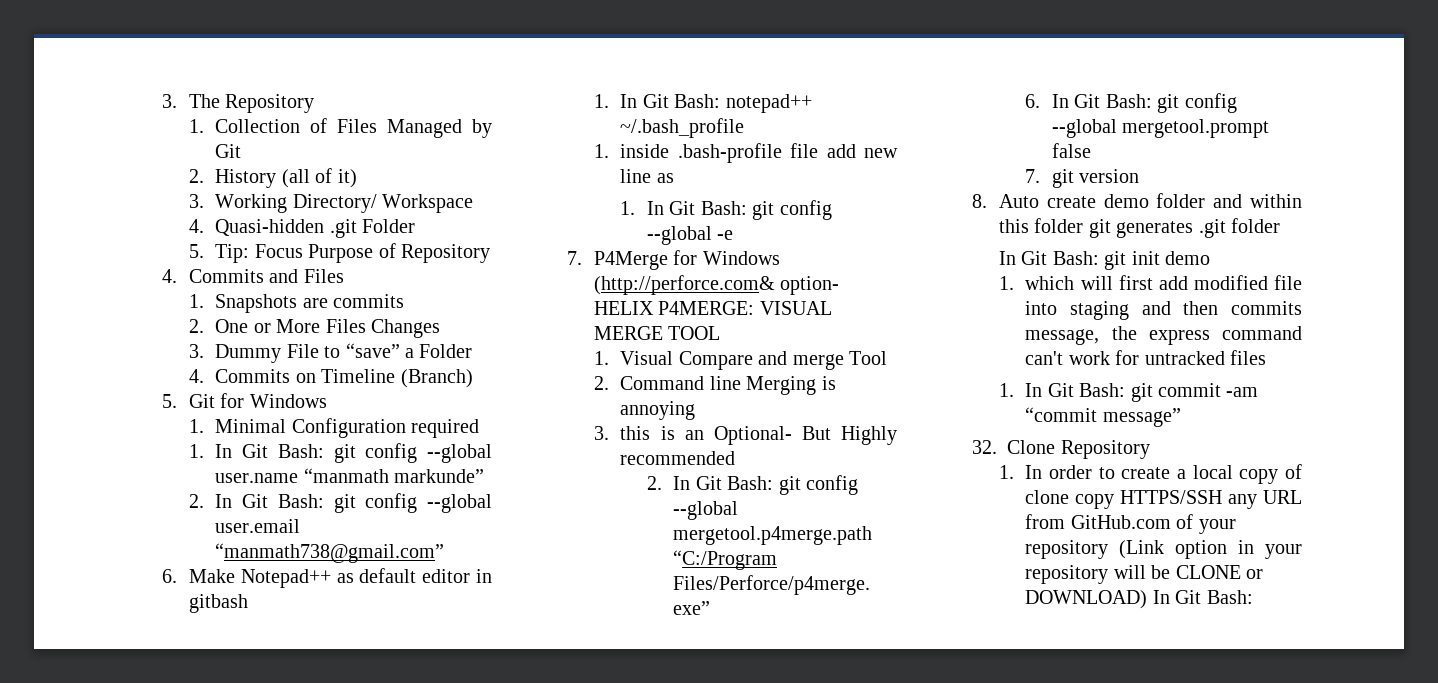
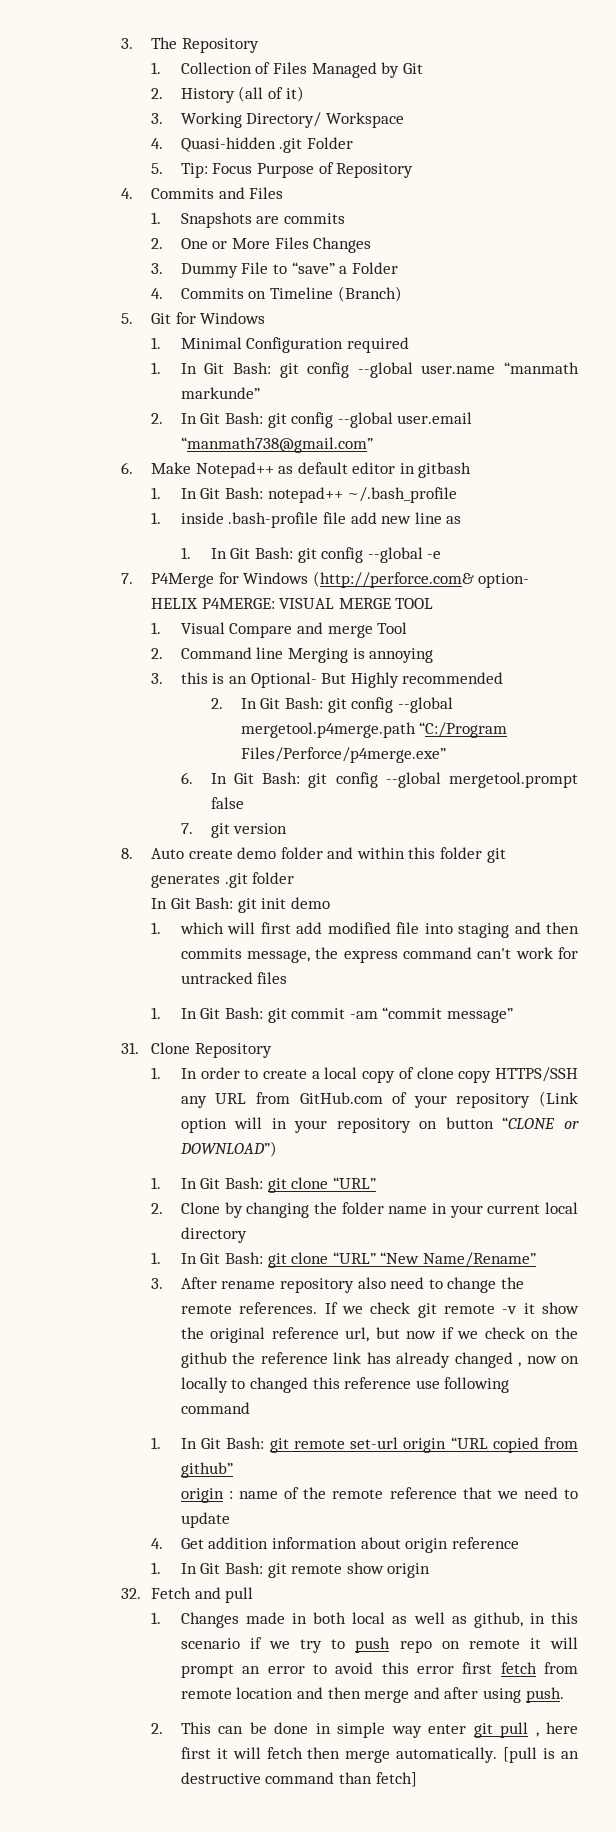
- 32. Clone Repository
+ 31. Clone Repository
- 1. In order to create a local copy of clone copy HTTPS/SSH any URL from GitHub.com of your repository (Link option in your repository will be CLONE or DOWNLOAD) In Git Bash:
+ 1. In order to create a local copy of clone copy HTTPS/SSH any URL from GitHub.com of your repository (Link option will in your repository on button “CLONE or DOWNLOAD”)
+ 1. In Git Bash: git clone “URL”
+ 2. Clone by changing the folder name in your current local directory
+ 1. In Git Bash: git clone “URL” “New Name/Rename”
+ 3. After rename repository also need to change the remote references. If we check git remote -v it show the original reference url, but now if we check on the github the reference link has already changed , now on locally to changed this reference use following command
+ 1. In Git Bash: git remote set-url origin “URL copied from github”
+ origin : name of the remote reference that we need to update
+ 4. Get addition information about origin reference
+ 1. In Git Bash: git remote show origin
+ 32. Fetch and pull
+ 1. Changes made in both local as well as github, in this scenario if we try to push repo on remote it will prompt an error to avoid this error first fetch from remote location and then merge and after using push.
+ 2. This can be done in simple way enter git pull , here first it will fetch then merge automatically. [pull is an destructive command than fetch]

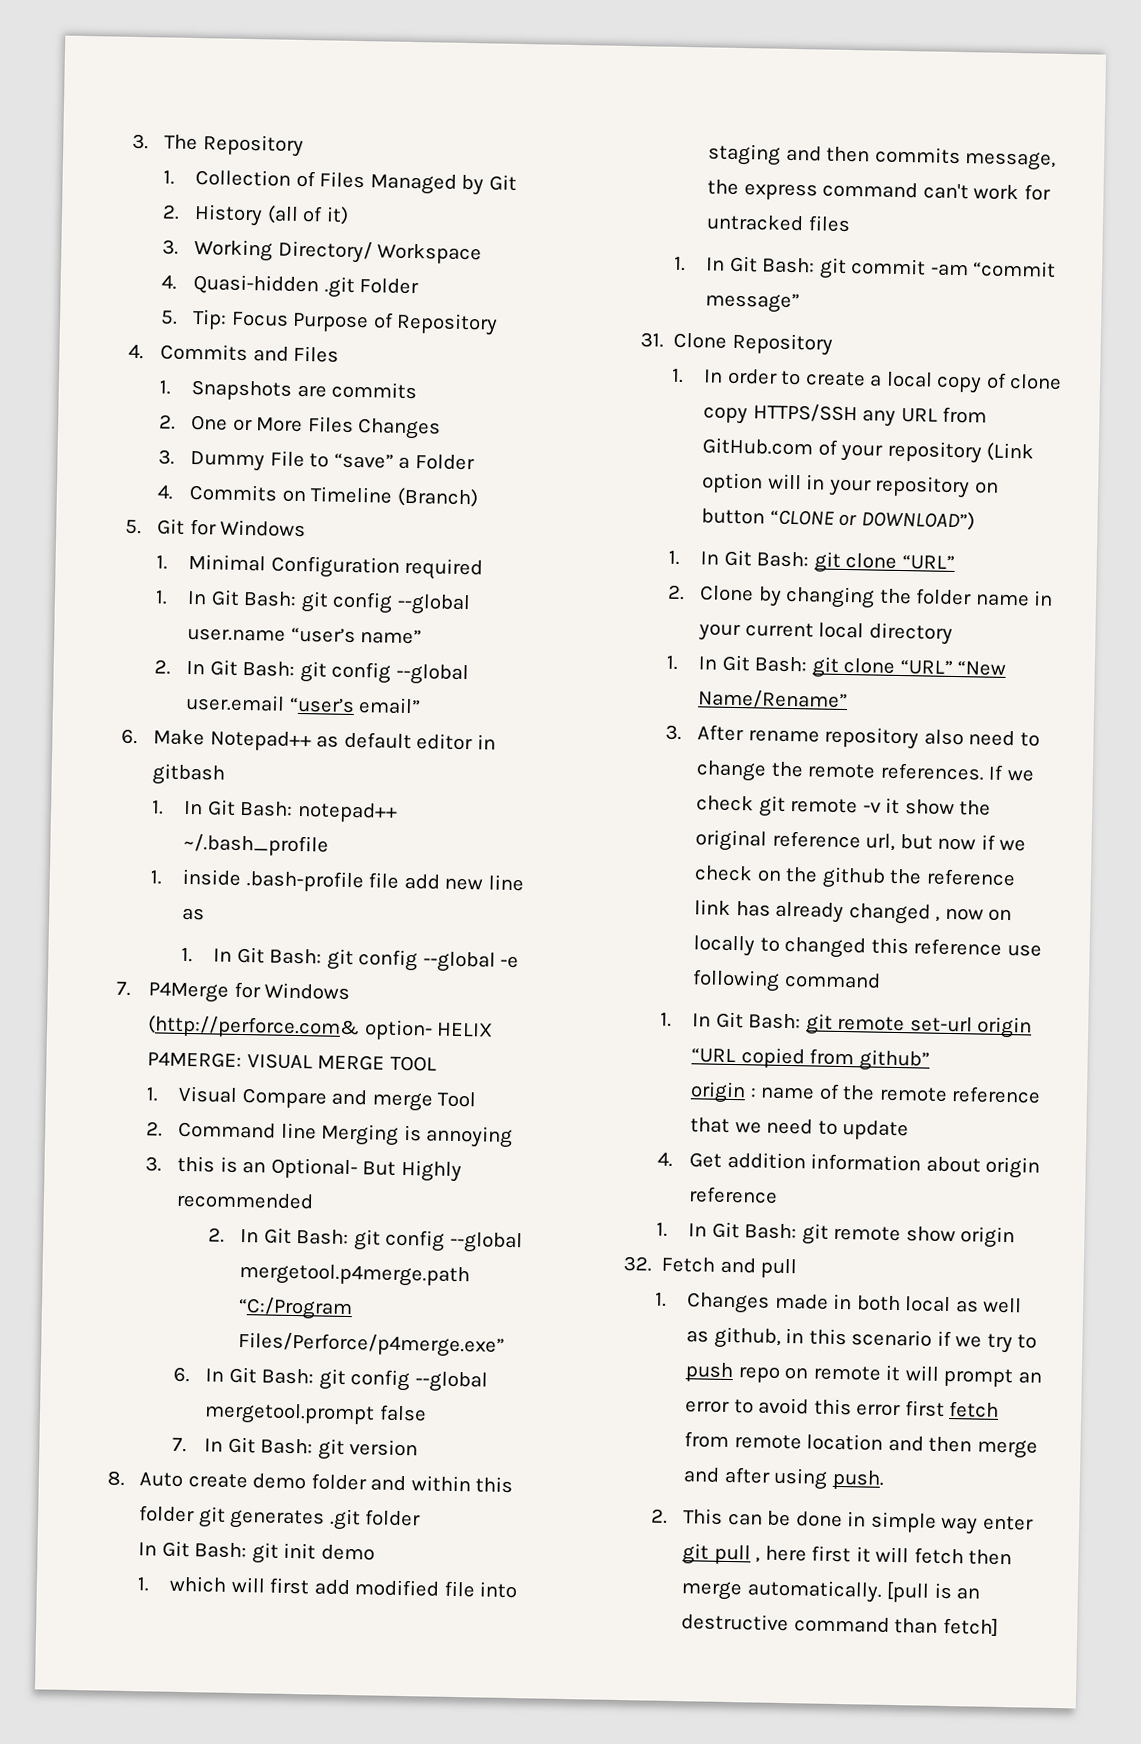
- 1. In Git Bash: git config --global user.name “manmath markunde”
+ 1. In Git Bash: git config --global user.name “user’s name”
- 2. In Git Bash: git config --global user.email “manmath738@gmail.com”
+ 2. In Git Bash: git config --global user.email “user’s email”
- 7. git version
+ 7. In Git Bash: git version

